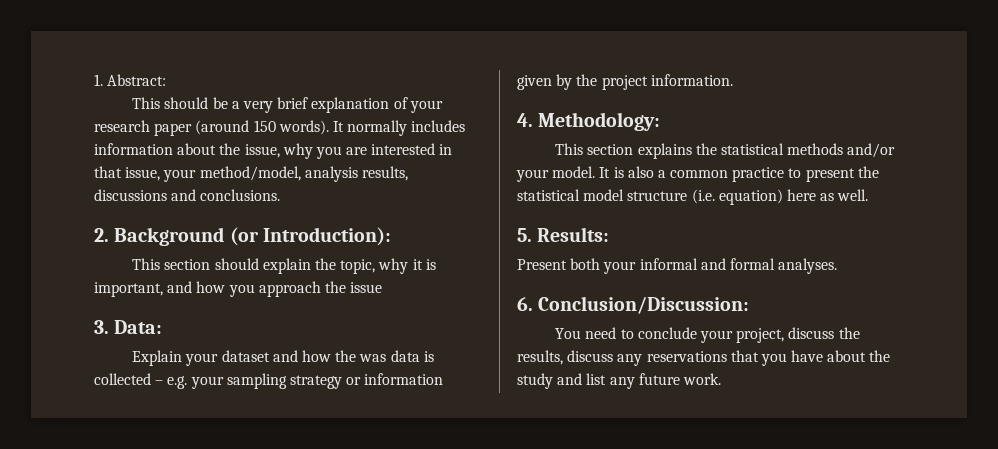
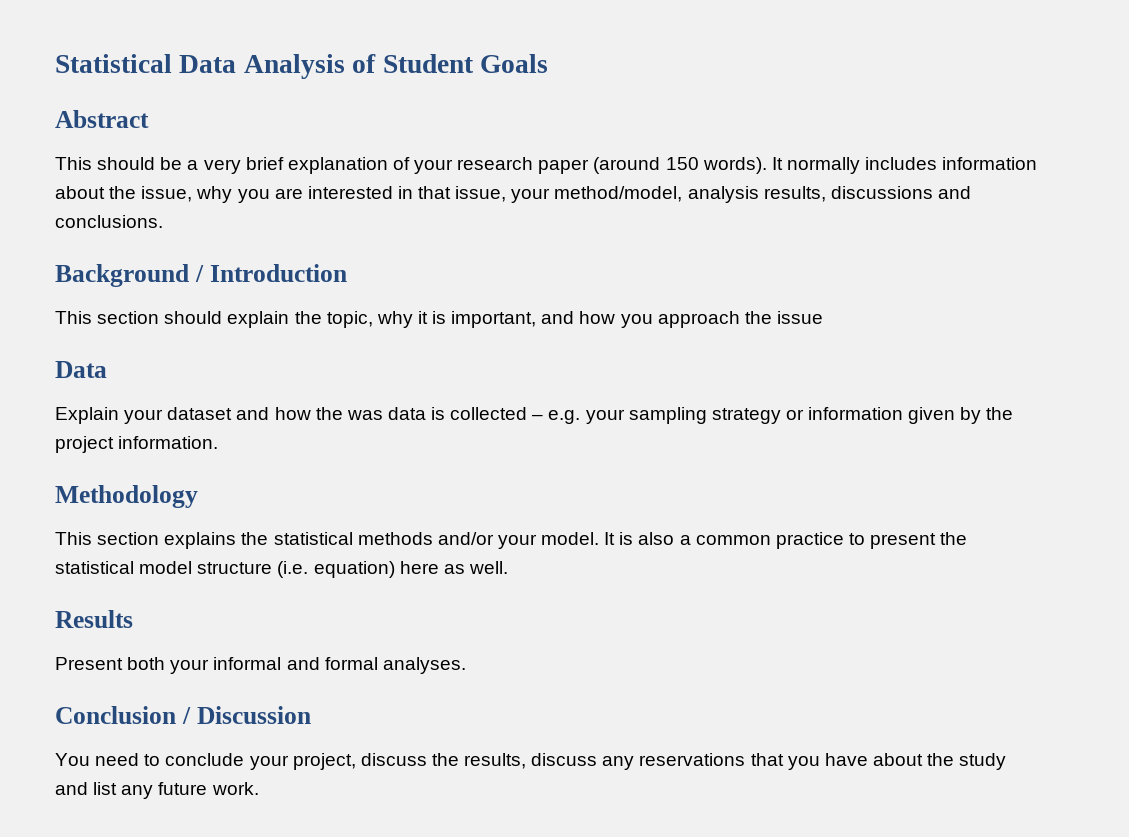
- 1. Abstract:
+ Statistical Data Analysis of Student Goals
+ Abstract
- 2. Background (or Introduction):
+ Background / Introduction
  This section should explain the topic, why it is important, and how you approach the issue
- 3. Data:
+ Data
- 4. Methodology:
+ Methodology
- 5. Results:
+ Results
- 6. Conclusion/Discussion:
+ Conclusion / Discussion

